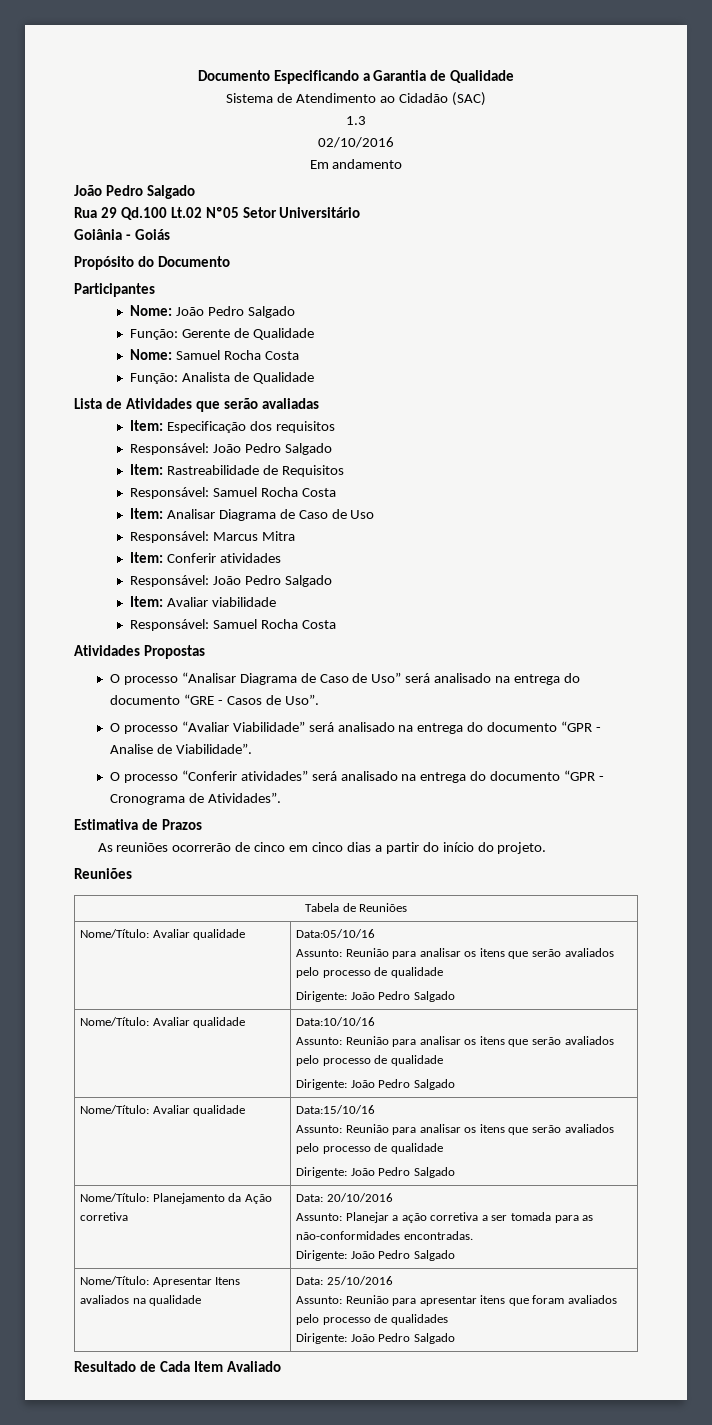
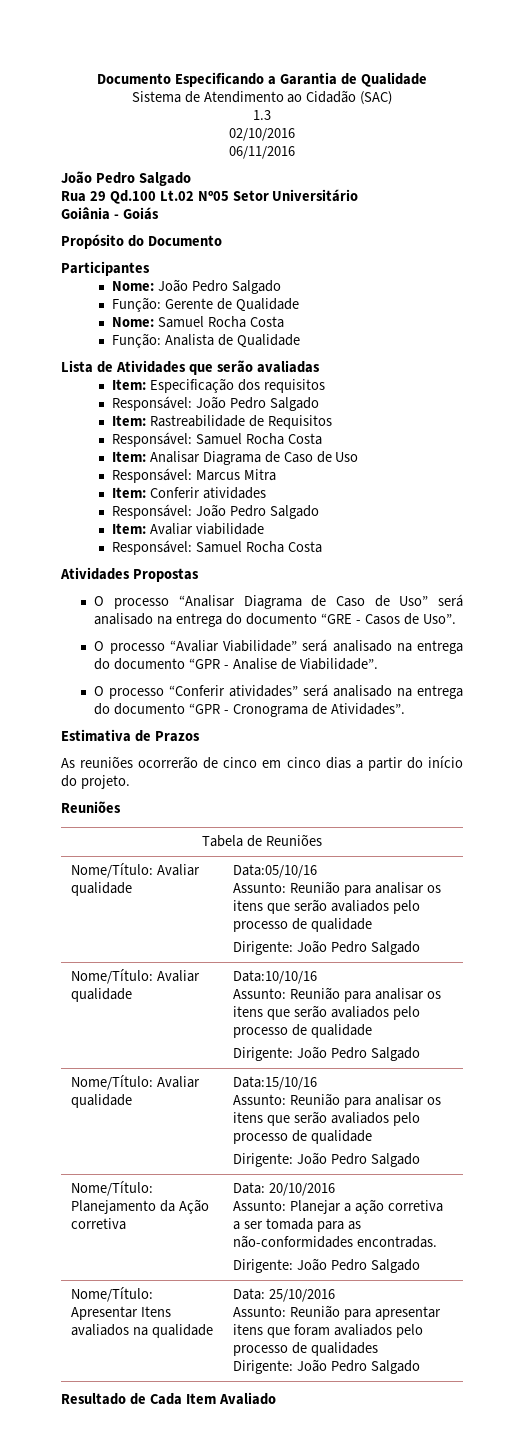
- Em andamento
+ 06/11/2016

